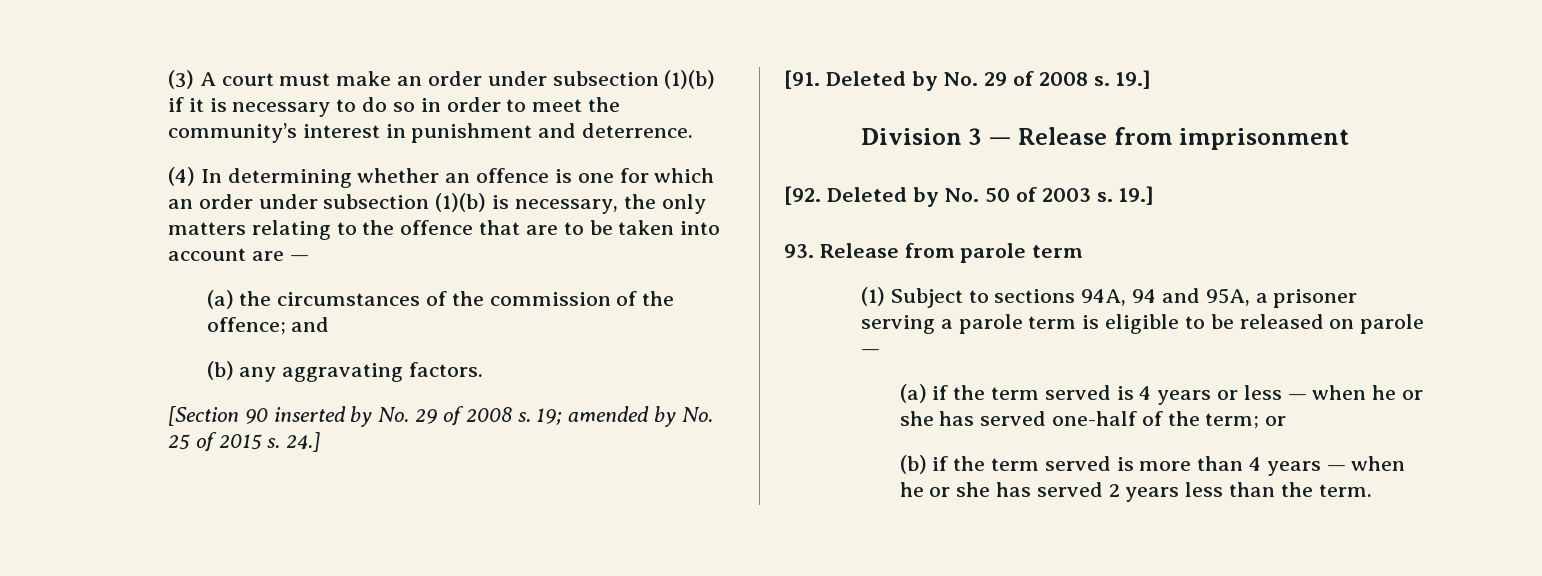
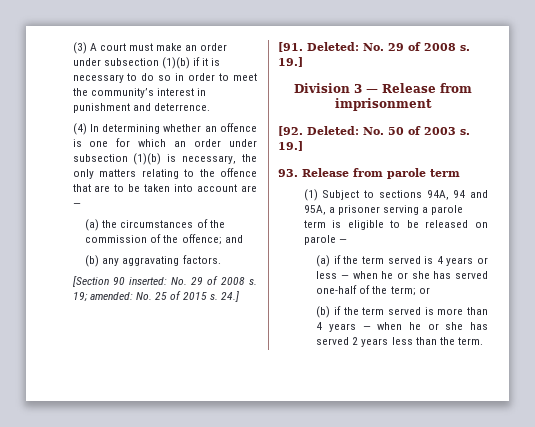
- [Section 90 inserted by No. 29 of 2008 s.
+ [Section 90 inserted: No. 29 of 2008 s.
- 19; amended by No. 25 of 2015 s.
+ 19; amended: No. 25 of 2015 s.
- [91. Deleted by No. 29 of 2008 s.
+ [91. Deleted: No. 29 of 2008 s.
- [92. Deleted by No. 50 of 2003 s.
+ [92. Deleted: No. 50 of 2003 s.

